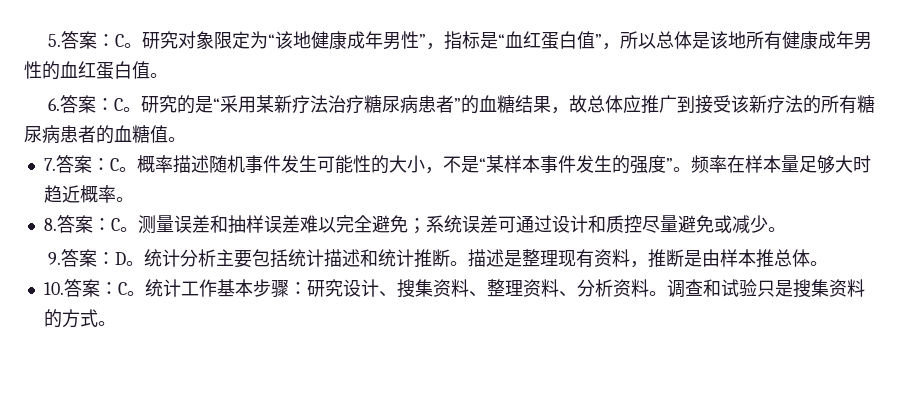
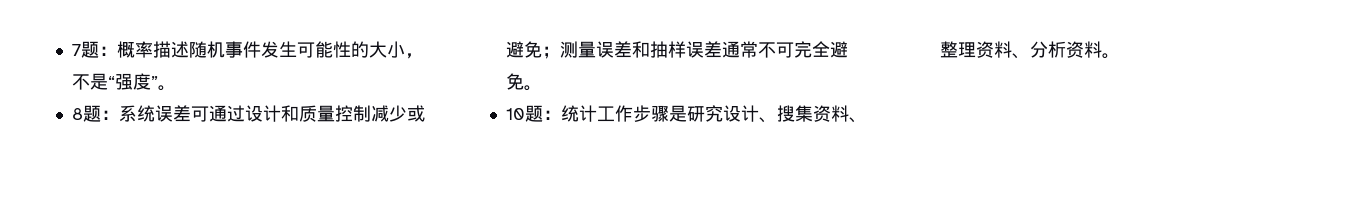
- 5.答案：C。研究对象限定为“该地健康成年男性”，指标是“血红蛋白值”，所以总体是该地所有健康成年男性的血红蛋白值。
- 6.答案：C。研究的是“采用某新疗法治疗糖尿病患者”的血糖结果，故总体应推广到接受该新疗法的所有糖尿病患者的血糖值。
- 7.答案：C。概率描述随机事件发生可能性的大小，不是“某样本事件发生的强度”。频率在样本量足够大时趋近概率。
- 8.答案：C。测量误差和抽样误差难以完全避免；系统误差可通过设计和质控尽量避免或减少。
- 9.答案：D。统计分析主要包括统计描述和统计推断。描述是整理现有资料，推断是由样本推总体。
- 10.答案：C。统计工作基本步骤：研究设计、搜集资料、整理资料、分析资料。调查和试验只是搜集资料的方式。
+ 7题：概率描述随机事件发生可能性的大小，不是“强度”。
+ 8题：系统误差可通过设计和质量控制减少或避免；测量误差和抽样误差通常不可完全避免。
+ 10题：统计工作步骤是研究设计、搜集资料、整理资料、分析资料。

